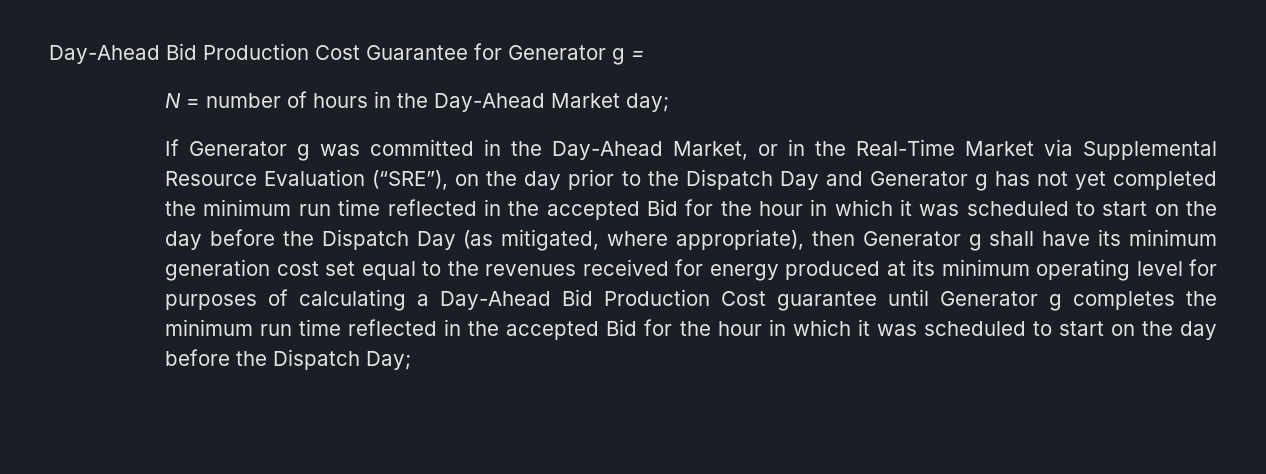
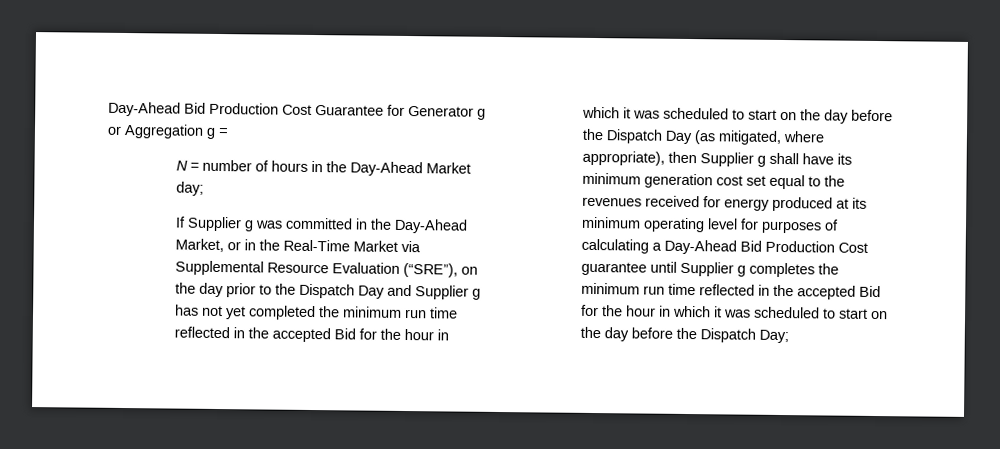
- Day-Ahead Bid Production Cost Guarantee for Generator g =
+ Day-Ahead Bid Production Cost Guarantee for Generator g or Aggregation g =
- If Generator g was committed in the Day-Ahead Market, or in the Real-Time Market via Supplemental Resource Evaluation (“SRE”), on the day prior to the Dispatch Day and Generator g has not yet completed the minimum run time reflected in the accepted Bid for the hour in which it was scheduled to start on the day before the Dispatch Day (as mitigated, where appropriate), then Generator g shall have its minimum generation cost set equal to the revenues received for energy produced at its minimum operating level for purposes of calculating a Day-Ahead Bid Production Cost guarantee until Generator g completes the minimum run time reflected in the accepted Bid for the hour in which it was scheduled to start on the day before the Dispatch Day;
+ If Supplier g was committed in the Day-Ahead Market, or in the Real-Time Market via Supplemental Resource Evaluation (“SRE”), on the day prior to the Dispatch Day and Supplier g has not yet completed the minimum run time reflected in the accepted Bid for the hour in which it was scheduled to start on the day before the Dispatch Day (as mitigated, where appropriate), then Supplier g shall have its minimum generation cost set equal to the revenues received for energy produced at its minimum operating level for purposes of calculating a Day-Ahead Bid Production Cost guarantee until Supplier g completes the minimum run time reflected in the accepted Bid for the hour in which it was scheduled to start on the day before the Dispatch Day;

